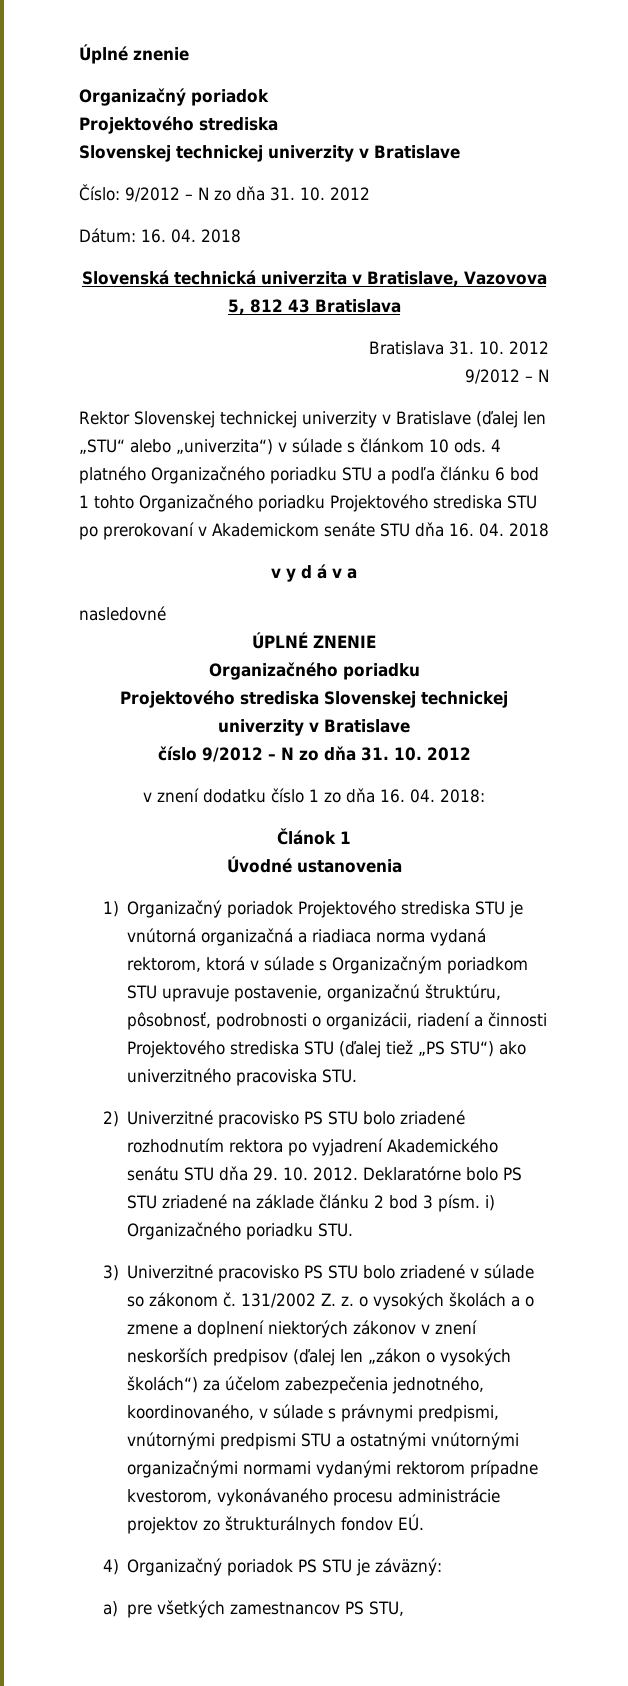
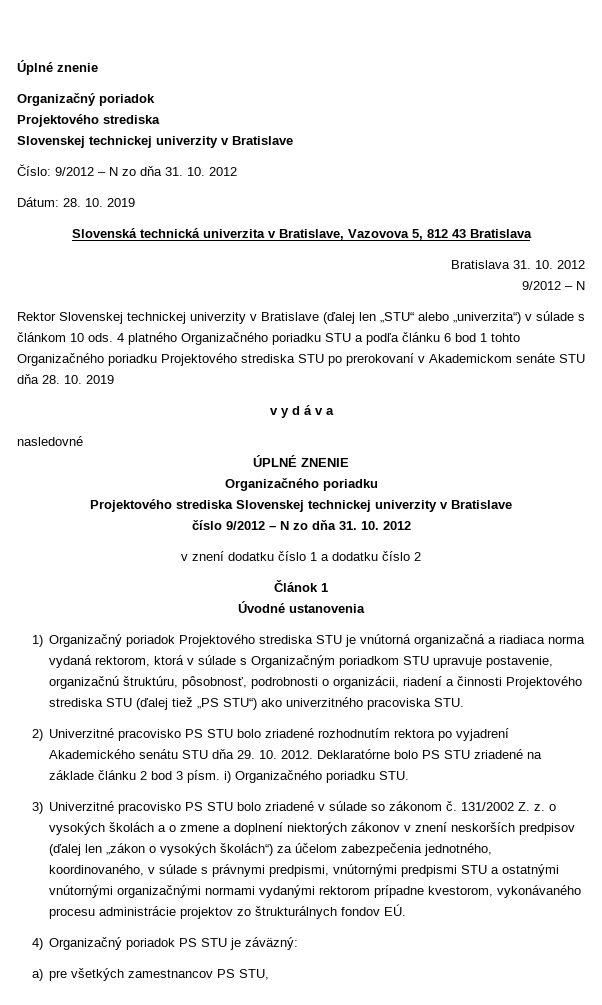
- Dátum: 16. 04. 2018
+ Dátum: 28. 10. 2019
- 4 platného Organizačného poriadku STU a podľa článku 6 bod 1 tohto Organizačného poriadku Projektového strediska STU po prerokovaní v Akademickom senáte STU dňa 16. 04. 2018
+ 4 platného Organizačného poriadku STU a podľa článku 6 bod 1 tohto Organizačného poriadku Projektového strediska STU po prerokovaní v Akademickom senáte STU dňa 28. 10. 2019
- v znení dodatku číslo 1 zo dňa 16. 04. 2018:
+ v znení dodatku číslo 1 a dodatku číslo 2

